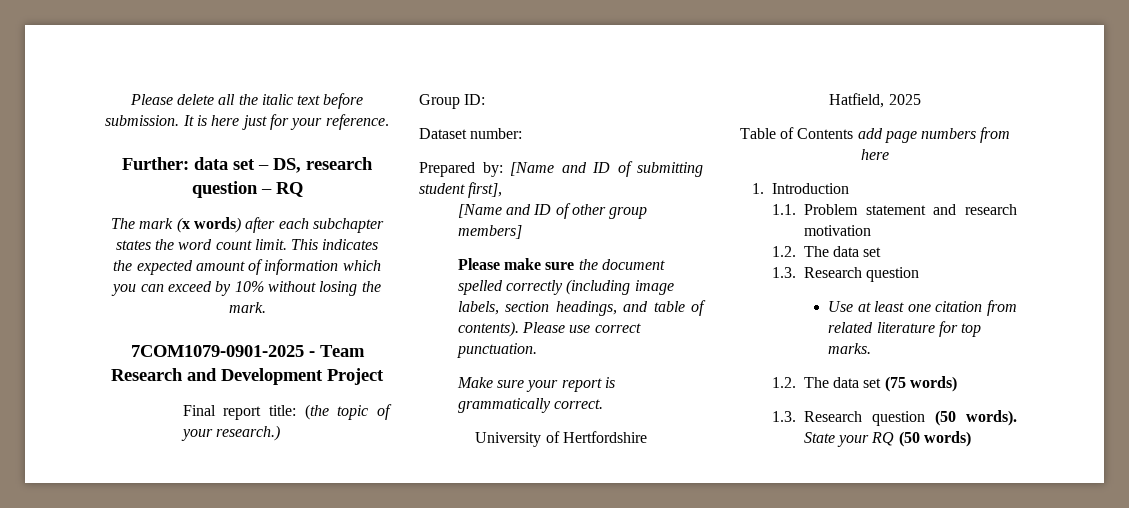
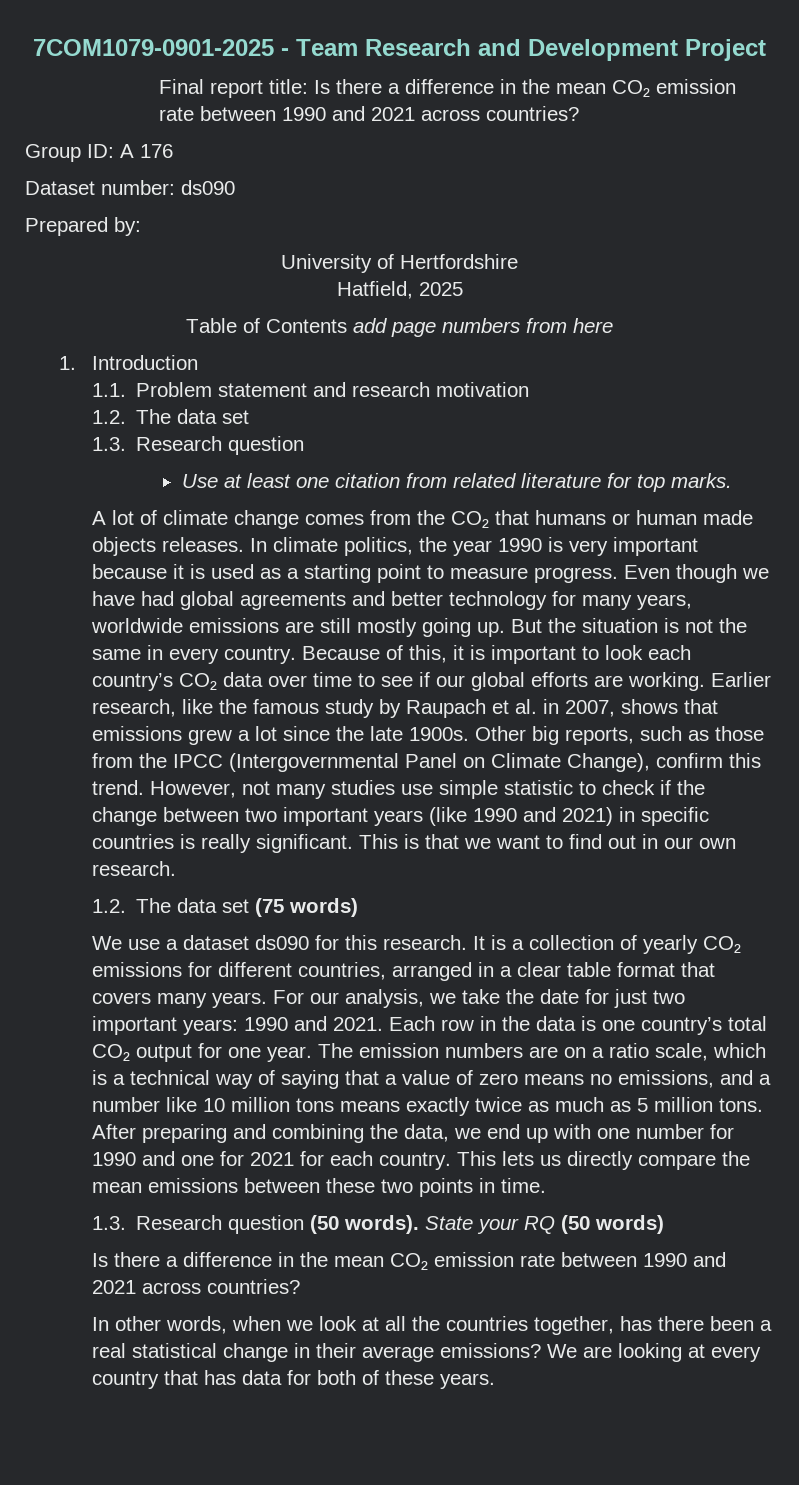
- Please delete all the italic text before submission. It is here just for your reference.
- Further: data set – DS, research question – RQ
- The mark (x words) after each subchapter states the word count limit. This indicates the expected amount of information which you can exceed by 10% without losing the mark.
- Final report title: (the topic of your research.)
+ Final report title: Is there a difference in the mean CO₂ emission rate between 1990 and 2021 across countries?
- Group ID:
+ Group ID: A 176
- Dataset number:
+ Dataset number: ds090
- Prepared by: [Name and ID of submitting student first],
- [Name and ID of other group members]
- Please make sure the document spelled correctly (including image labels, section headings, and table of contents). Please use correct punctuation.
- Make sure your report is grammatically correct.
+ Prepared by:
+ A lot of climate change comes from the CO₂ that humans or human made objects releases. In climate politics, the year 1990 is very important because it is used as a starting point to measure progress. Even though we have had global agreements and better technology for many years, worldwide emissions are still mostly going up. But the situation is not the same in every country. Because of this, it is important to look each country’s CO₂ data over time to see if our global efforts are working. Earlier research, like the famous study by Raupach et al. in 2007, shows that emissions grew a lot since the late 1900s. Other big reports, such as those from the IPCC (Intergovernmental Panel on Climate Change), confirm this trend. However, not many studies use simple statistic to check if the change between two important years (like 1990 and 2021) in specific countries is really significant. This is that we want to find out in our own research.
+ We use a dataset ds090 for this research. It is a collection of yearly CO₂ emissions for different countries, arranged in a clear table format that covers many years. For our analysis, we take the date for just two important years: 1990 and 2021. Each row in the data is one country’s total CO₂ output for one year. The emission numbers are on a ratio scale, which is a technical way of saying that a value of zero means no emissions, and a number like 10 million tons means exactly twice as much as 5 million tons. After preparing and combining the data, we end up with one number for 1990 and one for 2021 for each country. This lets us directly compare the mean emissions between these two points in time.
  State your RQ (50 words)
+ Is there a difference in the mean CO₂ emission rate between 1990 and 2021 across countries?
+ In other words, when we look at all the countries together, has there been a real statistical change in their average emissions? We are looking at every country that has data for both of these years.

